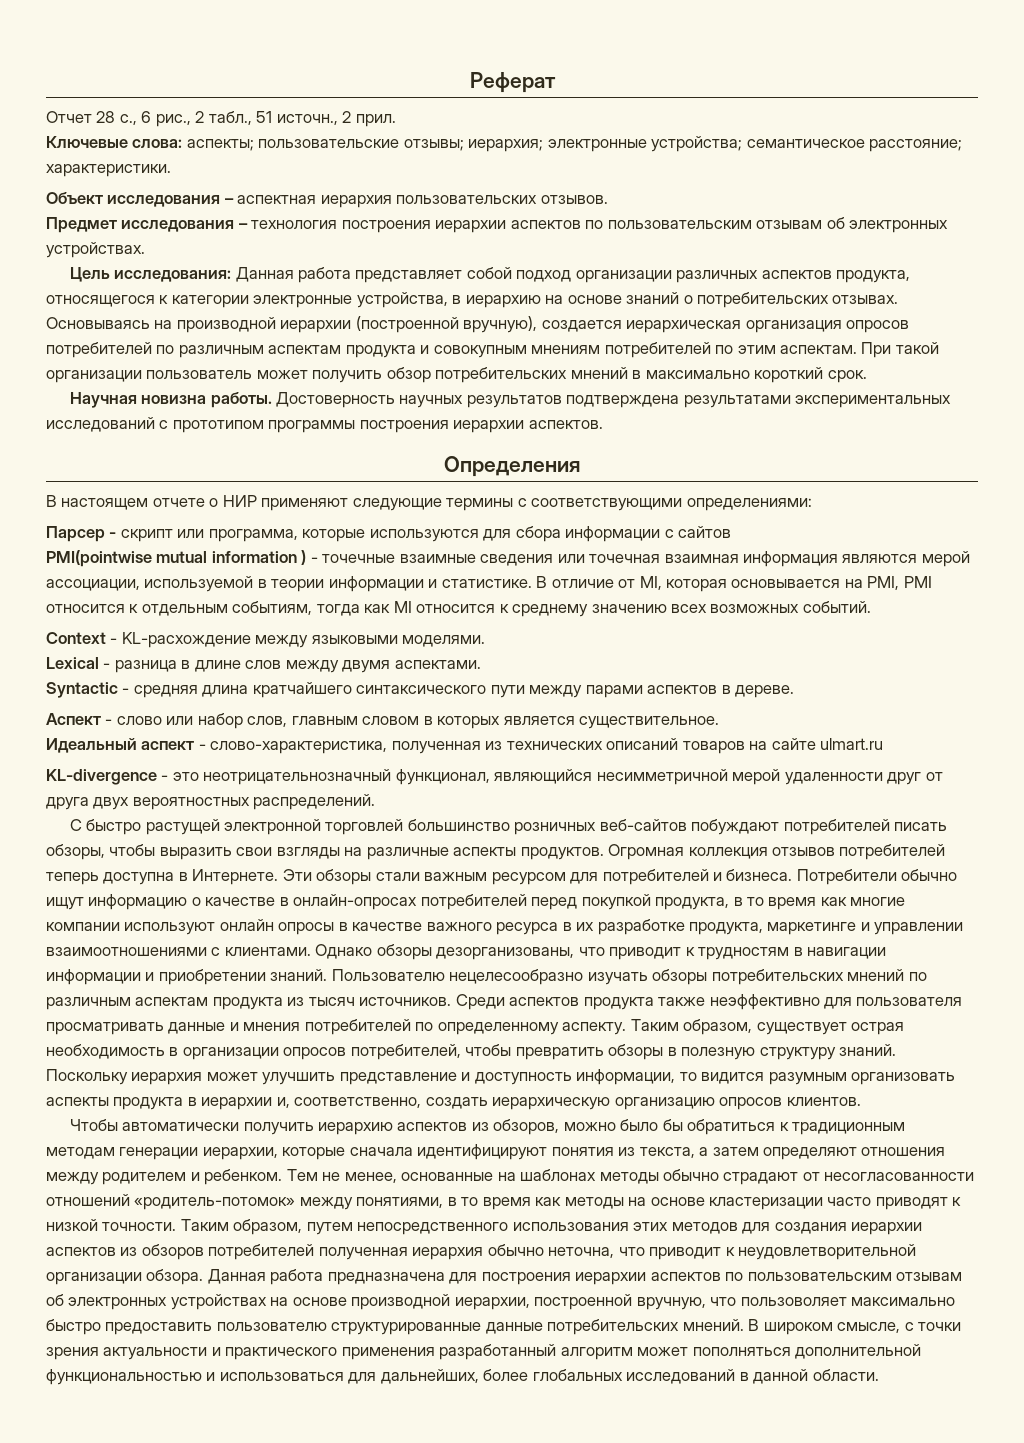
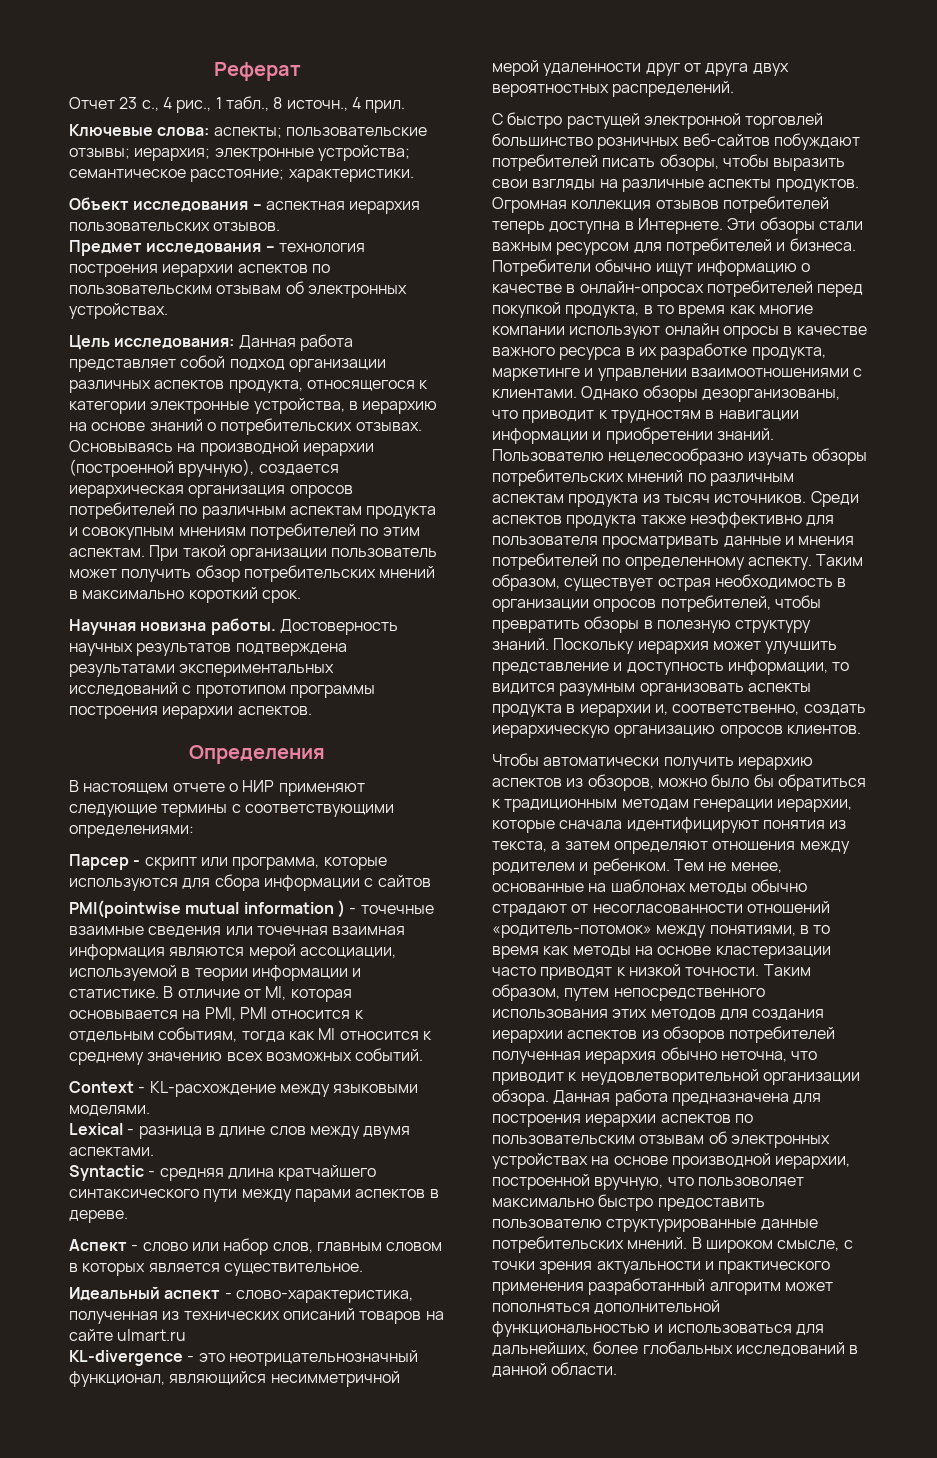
- Отчет 28 c., 6 рис., 2 табл., 51 источн., 2 прил.
+ Отчет 23 c., 4 рис., 1 табл., 8 источн., 4 прил.

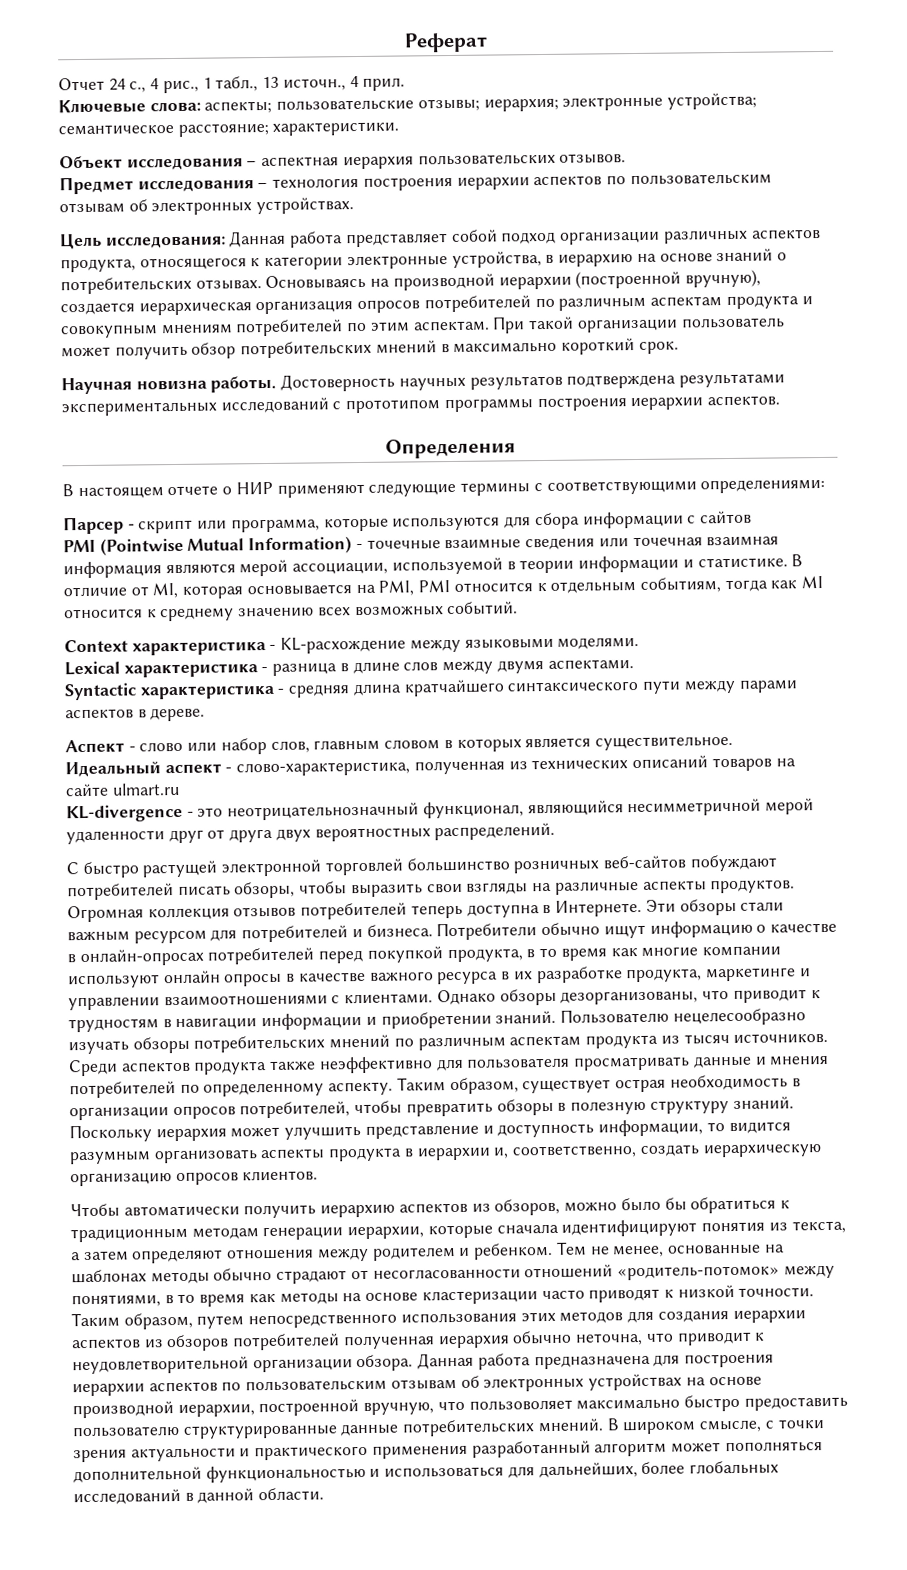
- Отчет 23 c., 4 рис., 1 табл., 8 источн., 4 прил.
+ Отчет 24 c., 4 рис., 1 табл., 13 источн., 4 прил.
- PMI(pointwise mutual information ) - точечные взаимные сведения или точечная взаимная информация являются мерой ассоциации, используемой в теории информации и статистике.
+ PMI (Pointwise Mutual Information) - точечные взаимные сведения или точечная взаимная информация являются мерой ассоциации, используемой в теории информации и статистике.
- Context - KL-расхождение между языковыми моделями.
+ Context характеристика - KL-расхождение между языковыми моделями.
- Lexical - разница в длине слов между двумя аспектами.
+ Lexical характеристика - разница в длине слов между двумя аспектами.
- Syntactic - средняя длина кратчайшего синтаксического пути между парами аспектов в дереве.
+ Syntactic характеристика - средняя длина кратчайшего синтаксического пути между парами аспектов в дереве.

